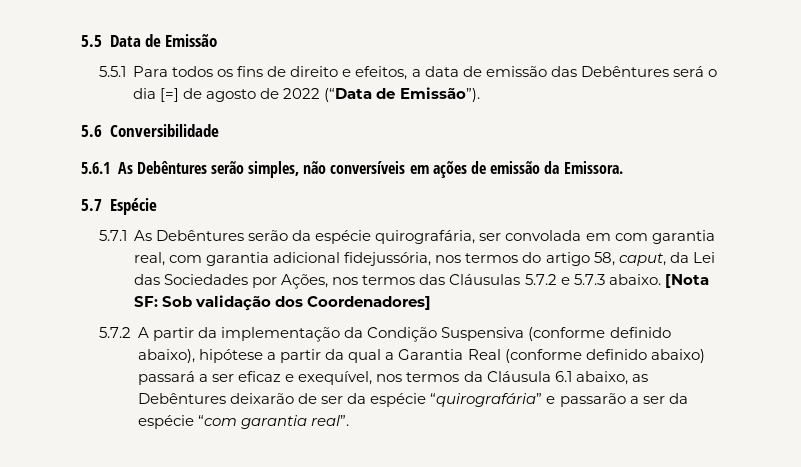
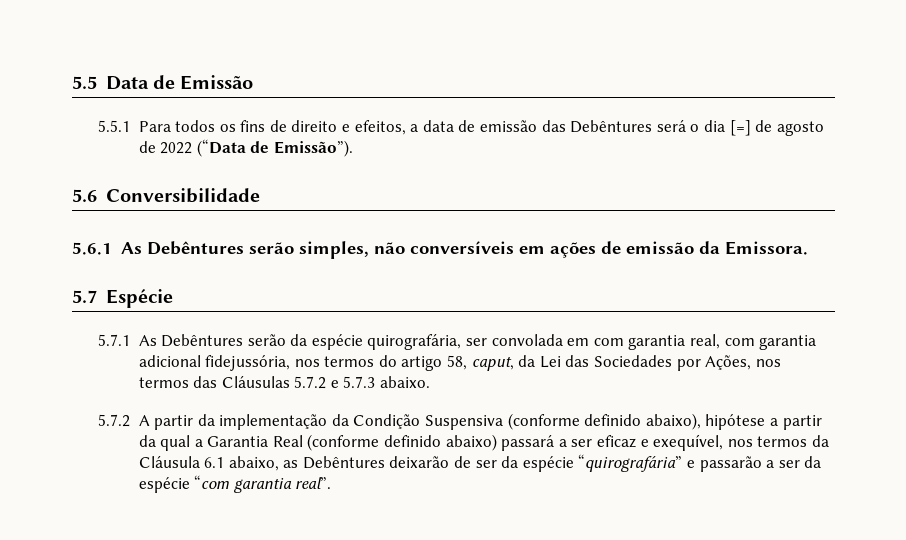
- [Nota SF: Sob validação dos Coordenadores]

